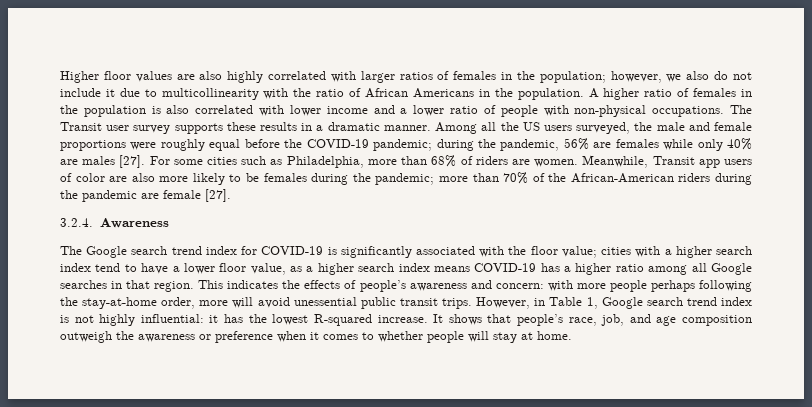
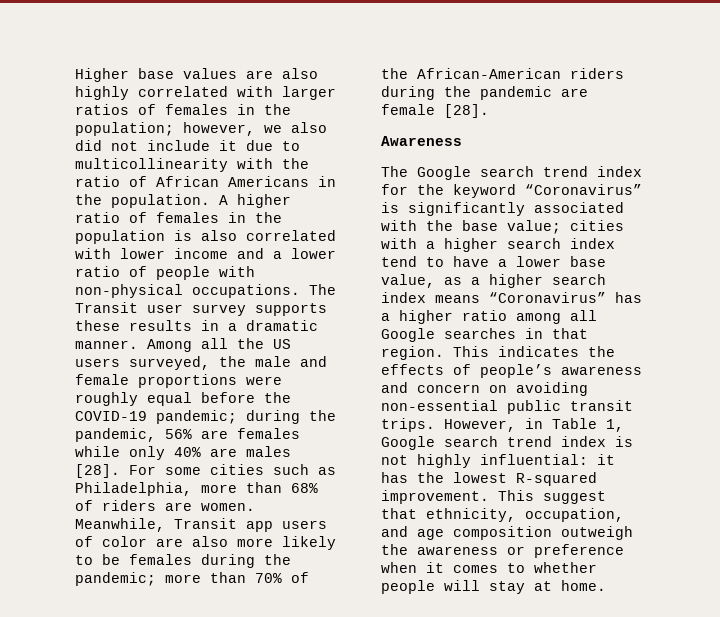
- Higher floor values are also highly correlated with larger ratios of females in the population; however, we also do not include it due to multicollinearity with the ratio of African Americans in the population.
+ Higher base values are also highly correlated with larger ratios of females in the population; however, we also did not include it due to multicollinearity with the ratio of African Americans in the population.
- Among all the US users surveyed, the male and female proportions were roughly equal before the COVID-19 pandemic; during the pandemic, 56% are females while only 40% are males [27].
+ Among all the US users surveyed, the male and female proportions were roughly equal before the COVID-19 pandemic; during the pandemic, 56% are females while only 40% are males [28].
- Meanwhile, Transit app users of color are also more likely to be females during the pandemic; more than 70% of the African-American riders during the pandemic are female [27].
- 3.2.4. Awareness
+ Meanwhile, Transit app users of color are also more likely to be females during the pandemic; more than 70% of the African-American riders during the pandemic are female [28].
+ Awareness
- The Google search trend index for COVID-19 is significantly associated with the floor value; cities with a higher search index tend to have a lower floor value, as a higher search index means COVID-19 has a higher ratio among all Google searches in that region.
+ The Google search trend index for the keyword “Coronavirus” is significantly associated with the base value; cities with a higher search index tend to have a lower base value, as a higher search index means “Coronavirus” has a higher ratio among all Google searches in that region.
- This indicates the effects of people’s awareness and concern: with more people perhaps following the stay-at-home order, more will avoid unessential public transit trips.
+ This indicates the effects of people’s awareness and concern on avoiding non-essential public transit trips.
- However, in Table 1, Google search trend index is not highly influential: it has the lowest R-squared increase. It shows that people’s race, job, and age composition outweigh the awareness or preference when it comes to whether people will stay at home.
+ However, in Table 1, Google search trend index is not highly influential: it has the lowest R-squared improvement. This suggest that ethnicity, occupation, and age composition outweigh the awareness or preference when it comes to whether people will stay at home.

